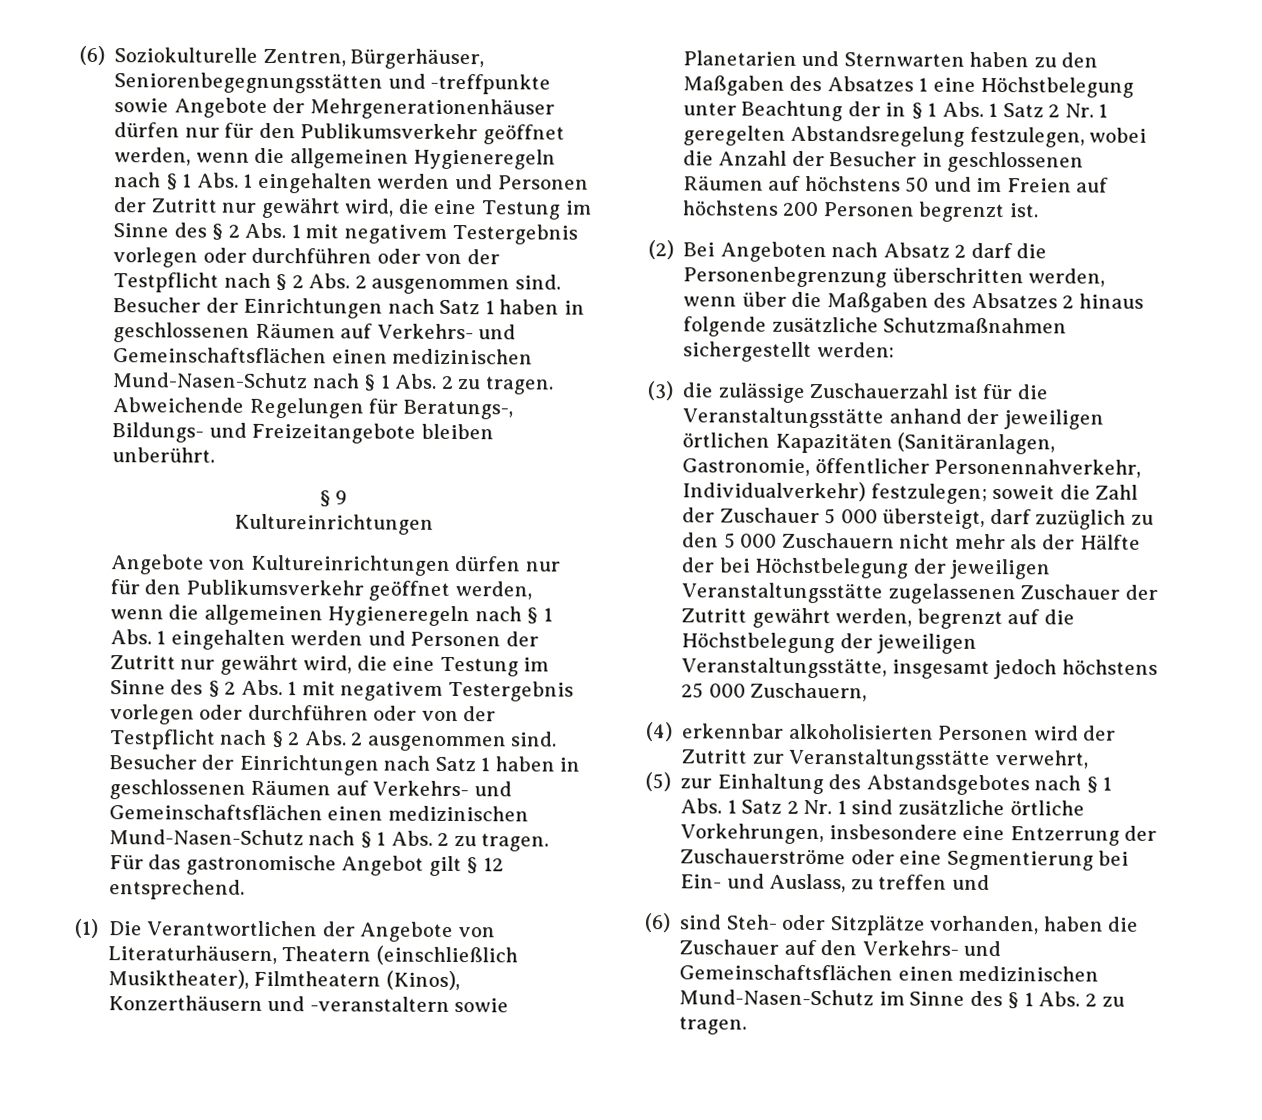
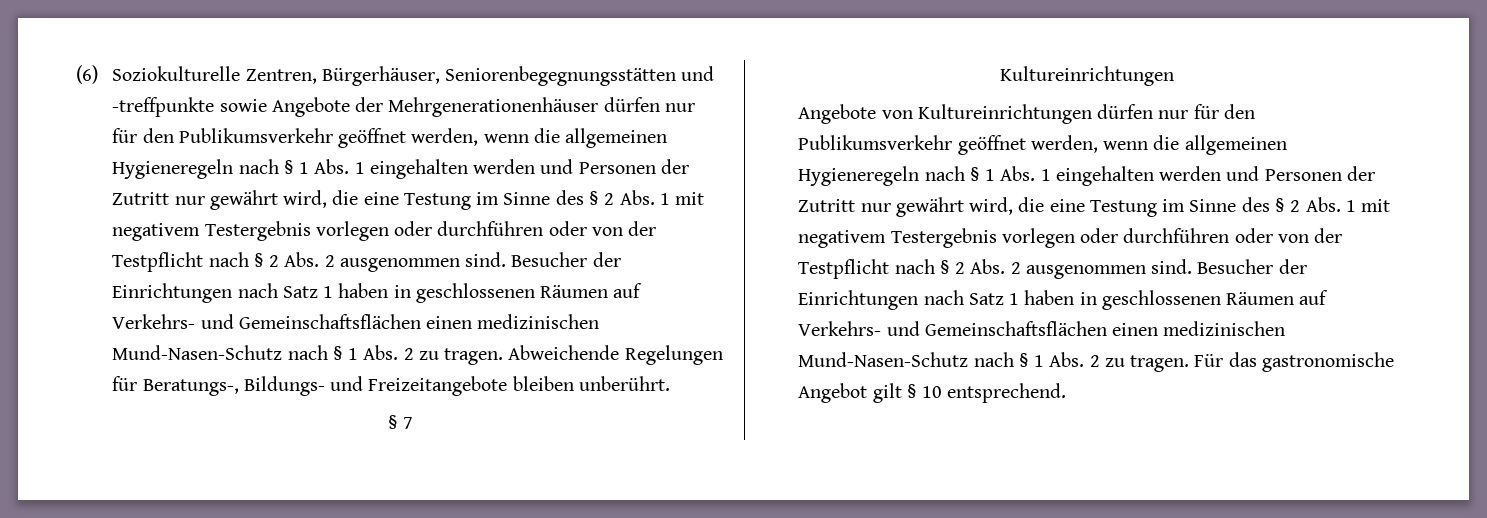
- § 9
+ § 7
- Für das gastronomische Angebot gilt § 12 entsprechend.
+ Für das gastronomische Angebot gilt § 10 entsprechend.
- (1) Die Verantwortlichen der Angebote von Literaturhäusern, Theatern (einschließlich Musiktheater), Filmtheatern (Kinos), Konzerthäusern und -veranstaltern sowie Planetarien und Sternwarten haben zu den Maßgaben des Absatzes 1 eine Höchstbelegung unter Beachtung der in § 1 Abs. 1 Satz 2 Nr. 1 geregelten Abstandsregelung festzulegen, wobei die Anzahl der Besucher in geschlossenen Räumen auf höchstens 50 und im Freien auf höchstens 200 Personen begrenzt ist.
- (2) Bei Angeboten nach Absatz 2 darf die Personenbegrenzung überschritten werden, wenn über die Maßgaben des Absatzes 2 hinaus folgende zusätzliche Schutzmaßnahmen sichergestellt werden:
- (3) die zulässige Zuschauerzahl ist für die Veranstaltungsstätte anhand der jeweiligen örtlichen Kapazitäten (Sanitäranlagen, Gastronomie, öffentlicher Personennahverkehr, Individualverkehr) festzulegen; soweit die Zahl der Zuschauer 5 000 übersteigt, darf zuzüglich zu den 5 000 Zuschauern nicht mehr als der Hälfte der bei Höchstbelegung der jeweiligen Veranstaltungsstätte zugelassenen Zuschauer der Zutritt gewährt werden, begrenzt auf die Höchstbelegung der jeweiligen Veranstaltungsstätte, insgesamt jedoch höchstens 25 000 Zuschauern,
- (4) erkennbar alkoholisierten Personen wird der Zutritt zur Veranstaltungsstätte verwehrt,
- (5) zur Einhaltung des Abstandsgebotes nach § 1 Abs. 1 Satz 2 Nr. 1 sind zusätzliche örtliche Vorkehrungen, insbesondere eine Entzerrung der Zuschauerströme oder eine Segmentierung bei Ein- und Auslass, zu treffen und
- (6) sind Steh- oder Sitzplätze vorhanden, haben die Zuschauer auf den Verkehrs- und Gemeinschaftsflächen einen medizinischen Mund-Nasen-Schutz im Sinne des § 1 Abs. 2 zu tragen.

